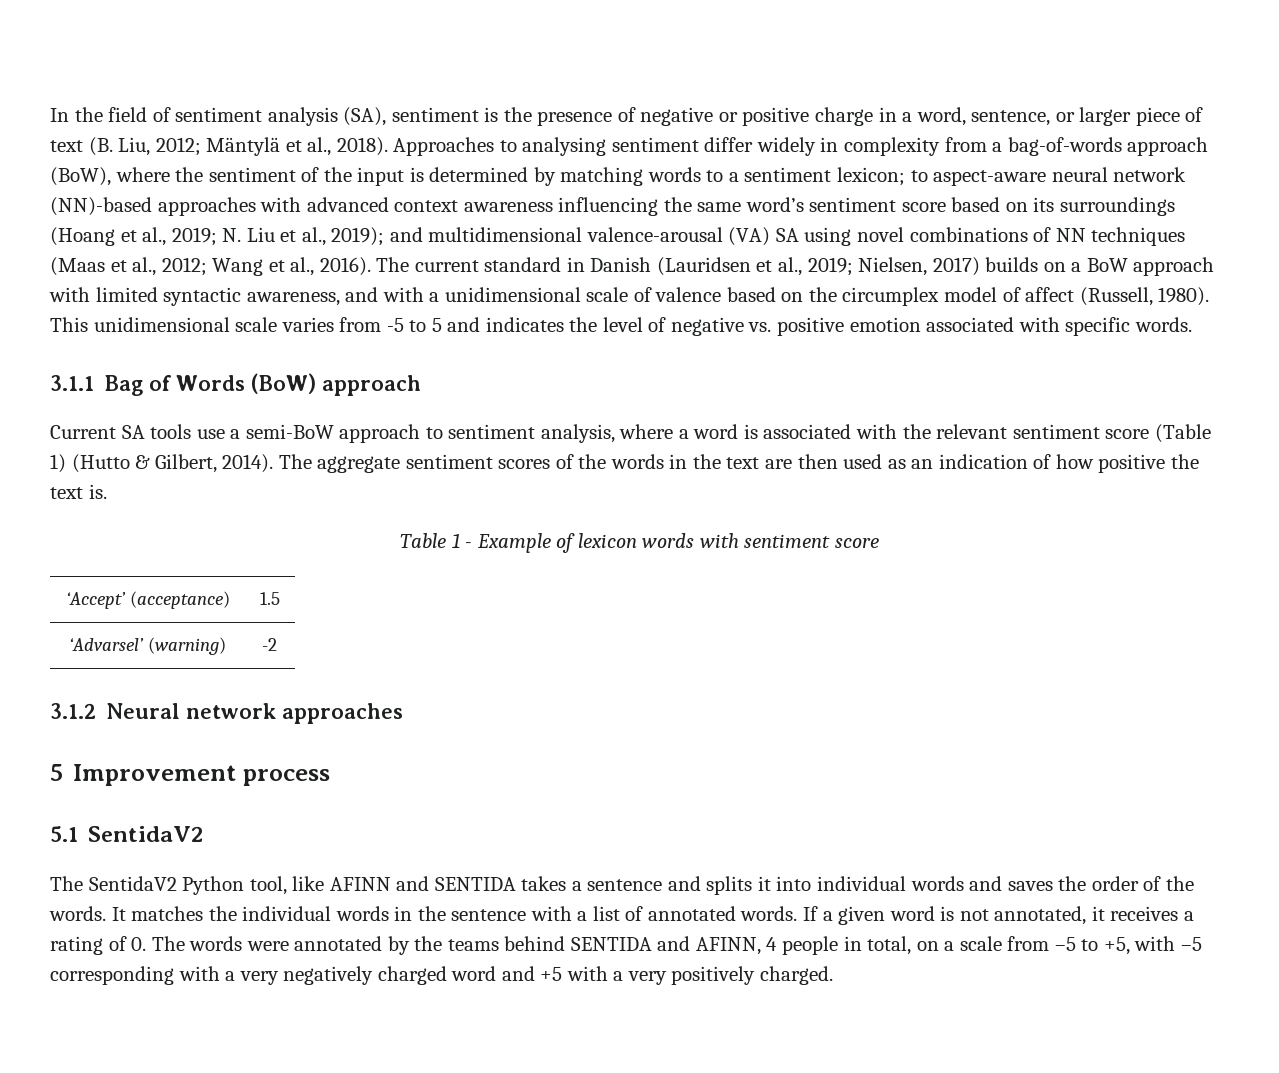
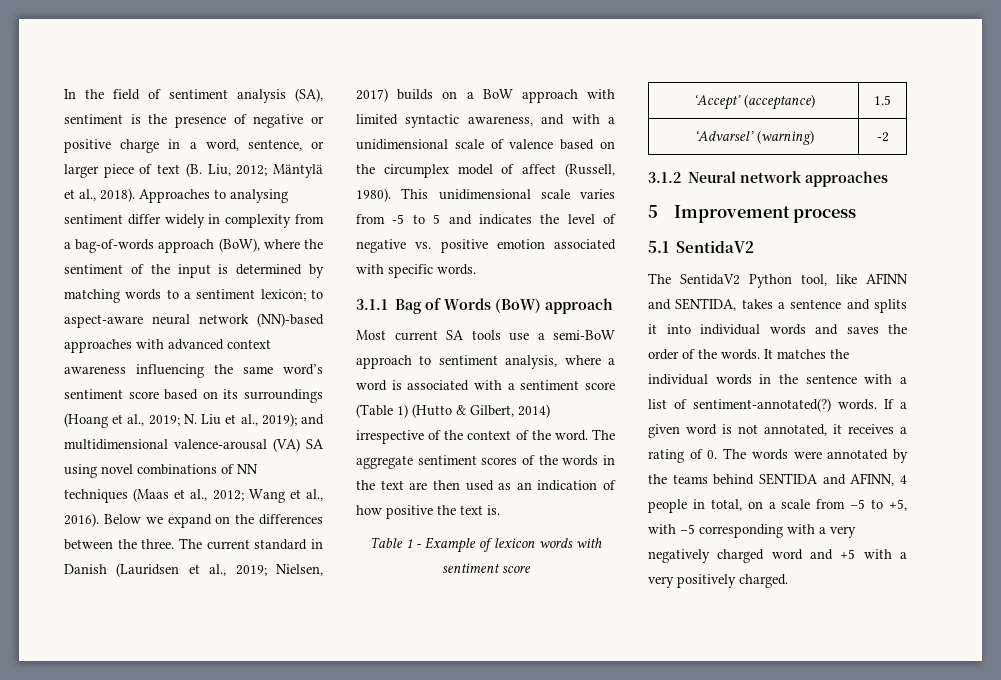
+ Below we expand on the differences between the three.
- Current SA tools use a semi-BoW approach to sentiment analysis, where a word is associated with the relevant sentiment score (Table 1) (Hutto & Gilbert, 2014).
+ Most current SA tools use a semi-BoW approach to sentiment analysis, where a word is associated with a sentiment score (Table 1) (Hutto & Gilbert, 2014) irrespective of the context of the word.
- The SentidaV2 Python tool, like AFINN and SENTIDA takes a sentence and splits it into individual words and saves the order of the words.
+ The SentidaV2 Python tool, like AFINN and SENTIDA, takes a sentence and splits it into individual words and saves the order of the words.
- It matches the individual words in the sentence with a list of annotated words.
+ It matches the individual words in the sentence with a list of sentiment-annotated(?) words.

